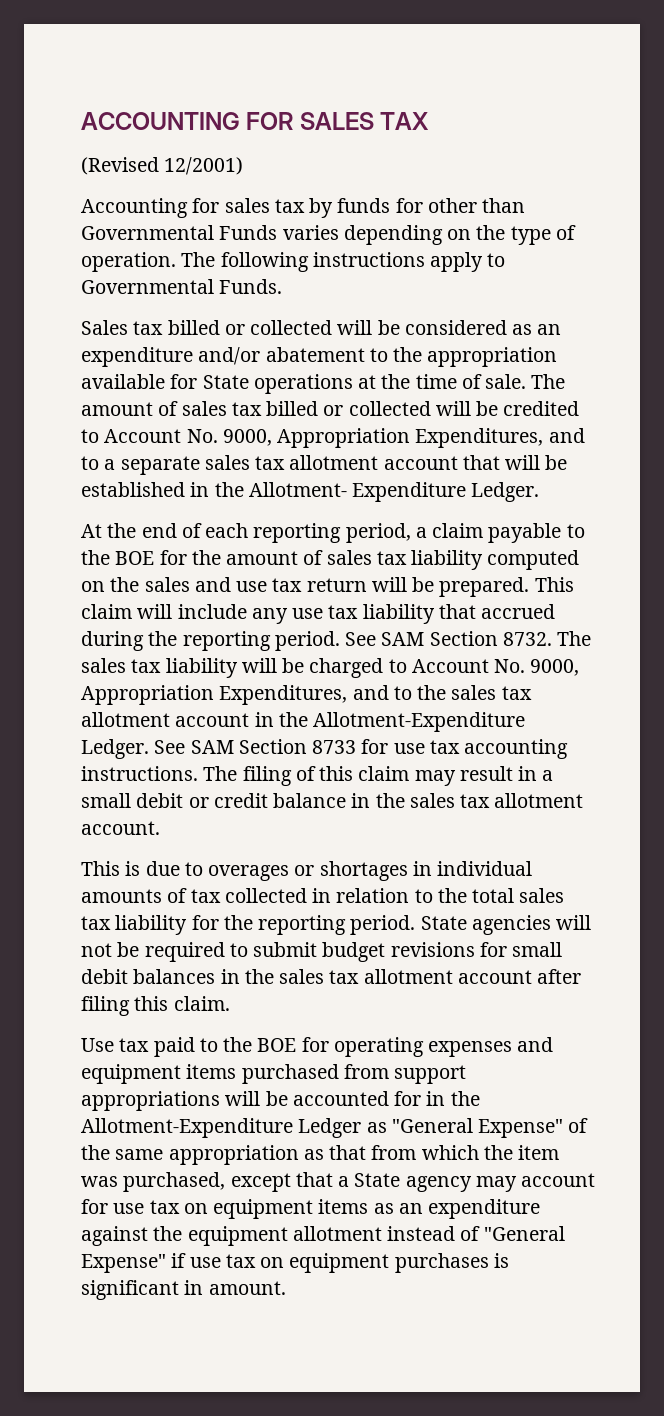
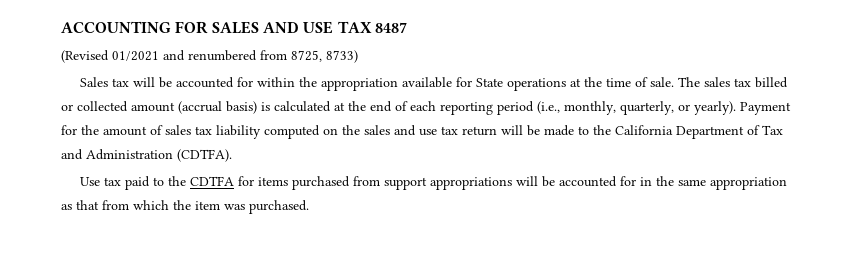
- ACCOUNTING FOR SALES TAX
+ ACCOUNTING FOR SALES AND USE TAX 8487
- (Revised 12/2001)
- Accounting for sales tax by funds for other than Governmental Funds varies depending on the type of operation. The following instructions apply to Governmental Funds.
- Sales tax billed or collected will be considered as an expenditure and/or abatement to the appropriation available for State operations at the time of sale.
+ (Revised 01/2021 and renumbered from 8725, 8733)
+ Sales tax will be accounted for within the appropriation available for State operations at the time of sale.
- The amount of sales tax billed or collected will be credited to Account No. 9000, Appropriation Expenditures, and to a separate sales tax allotment account that will be established in the Allotment- Expenditure Ledger.
- At the end of each reporting period, a claim payable to the BOE for the amount of sales tax liability computed on the sales and use tax return will be prepared. This claim will include any use tax liability that accrued during the reporting period. See SAM Section 8732. The sales tax liability will be charged to Account No. 9000, Appropriation Expenditures, and to the sales tax allotment account in the Allotment-Expenditure Ledger. See SAM Section 8733 for use tax accounting instructions. The filing of this claim may result in a small debit or credit balance in the sales tax allotment account.
- This is due to overages or shortages in individual amounts of tax collected in relation to the total sales tax liability for the reporting period. State agencies will not be required to submit budget revisions for small debit balances in the sales tax allotment account after filing this claim.
+ The sales tax billed or collected amount (accrual basis) is calculated at the end of each reporting period (i.e., monthly, quarterly, or yearly). Payment for the amount of sales tax liability computed on the sales and use tax return will be made to the California Department of Tax and Administration (CDTFA).
- Use tax paid to the BOE for operating expenses and equipment items purchased from support appropriations will be accounted for in the Allotment-Expenditure Ledger as "General Expense" of the same appropriation as that from which the item was purchased, except that a State agency may account for use tax on equipment items as an expenditure against the equipment allotment instead of "General Expense" if use tax on equipment purchases is significant in amount.
+ Use tax paid to the CDTFA for items purchased from support appropriations will be accounted for in the same appropriation as that from which the item was purchased.

